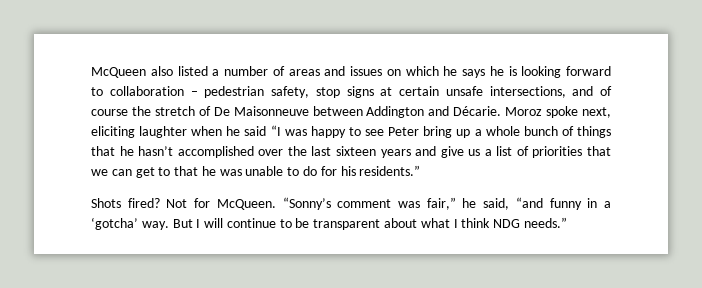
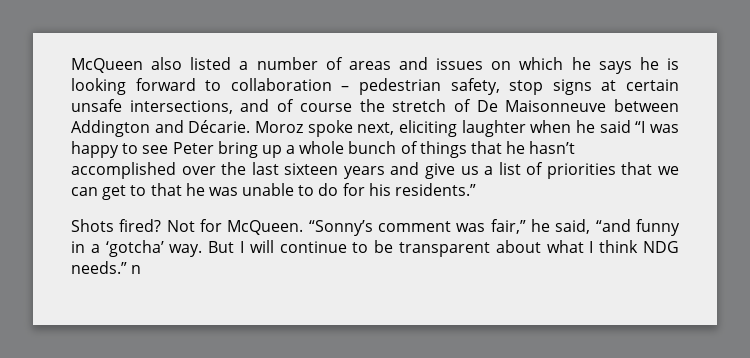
- But I will continue to be transparent about what I think NDG needs.”
+ But I will continue to be transparent about what I think NDG needs.” n

